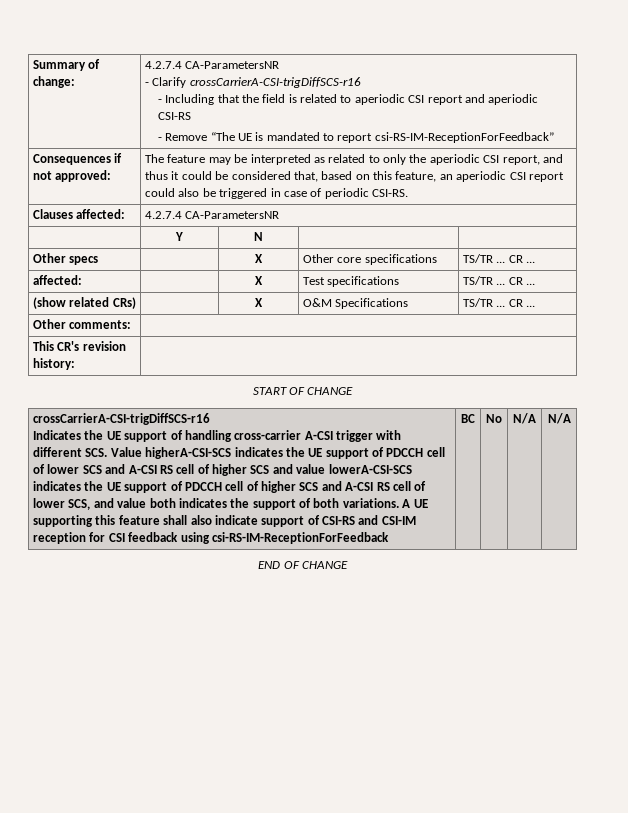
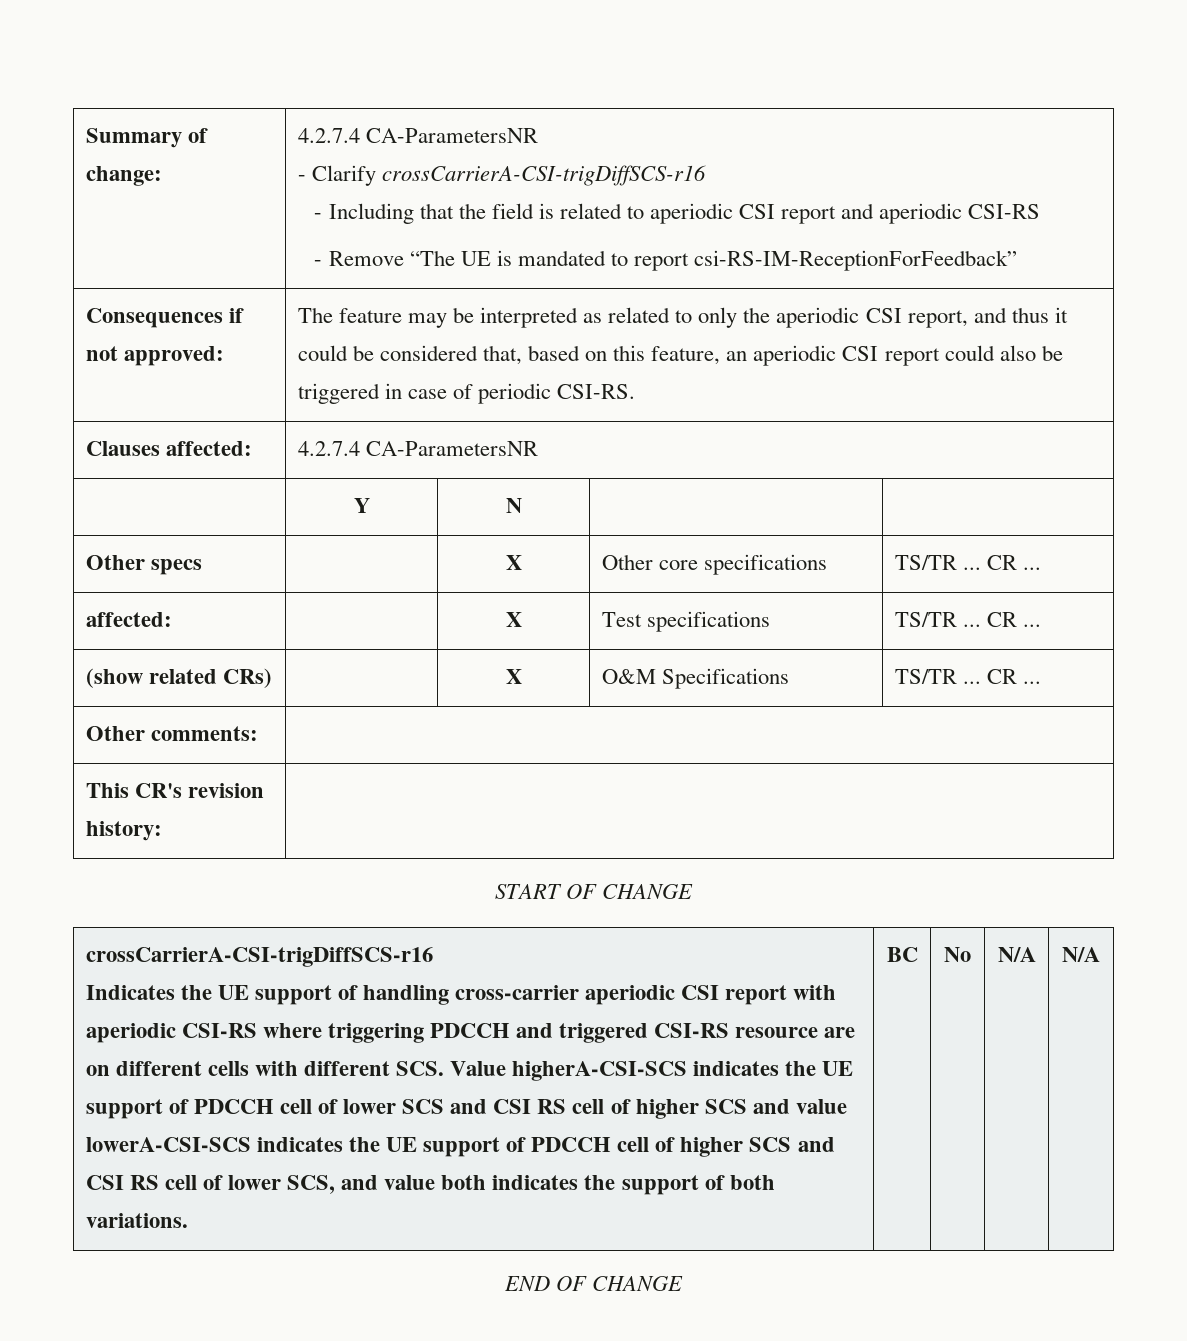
- Indicates the UE support of handling cross-carrier A-CSI trigger with different SCS. Value higherA-CSI-SCS indicates the UE support of PDCCH cell of lower SCS and A-CSI RS cell of higher SCS and value lowerA-CSI-SCS indicates the UE support of PDCCH cell of higher SCS and A-CSI RS cell of lower SCS, and value both indicates the support of both variations. A UE supporting this feature shall also indicate support of CSI-RS and CSI-IM reception for CSI feedback using csi-RS-IM-ReceptionForFeedback
+ Indicates the UE support of handling cross-carrier aperiodic CSI report with aperiodic CSI-RS where triggering PDCCH and triggered CSI-RS resource are on different cells with different SCS. Value higherA-CSI-SCS indicates the UE support of PDCCH cell of lower SCS and CSI RS cell of higher SCS and value lowerA-CSI-SCS indicates the UE support of PDCCH cell of higher SCS and CSI RS cell of lower SCS, and value both indicates the support of both variations.

